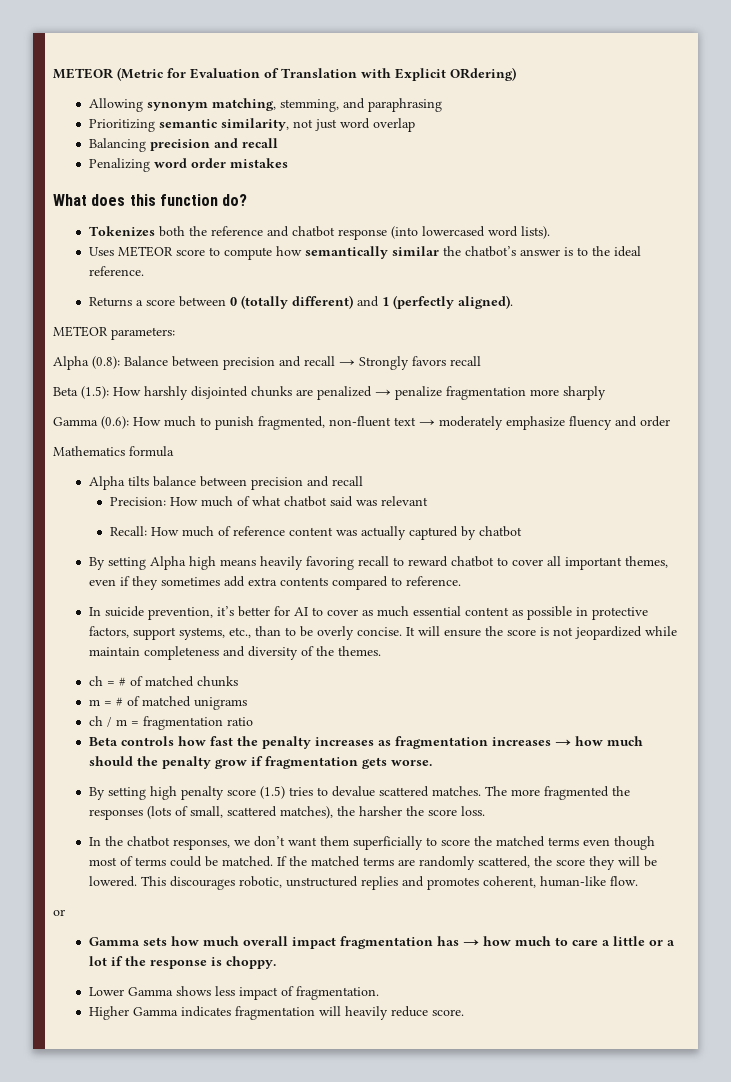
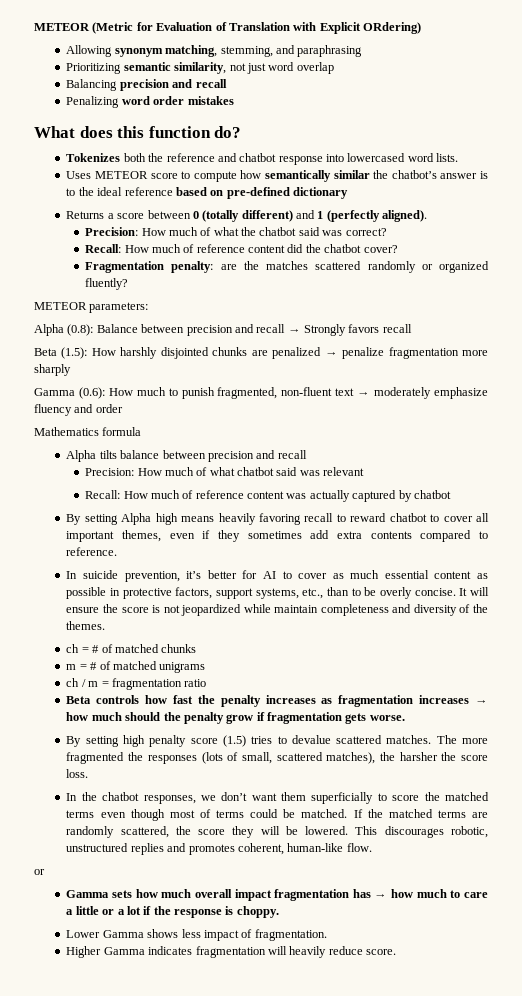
- Tokenizes both the reference and chatbot response (into lowercased word lists).
+ Tokenizes both the reference and chatbot response into lowercased word lists.
- Uses METEOR score to compute how semantically similar the chatbot’s answer is to the ideal reference.
+ Uses METEOR score to compute how semantically similar the chatbot’s answer is to the ideal reference based on pre-defined dictionary
+ Precision: How much of what the chatbot said was correct?
+ Recall: How much of reference content did the chatbot cover?
+ Fragmentation penalty: are the matches scattered randomly or organized fluently?

